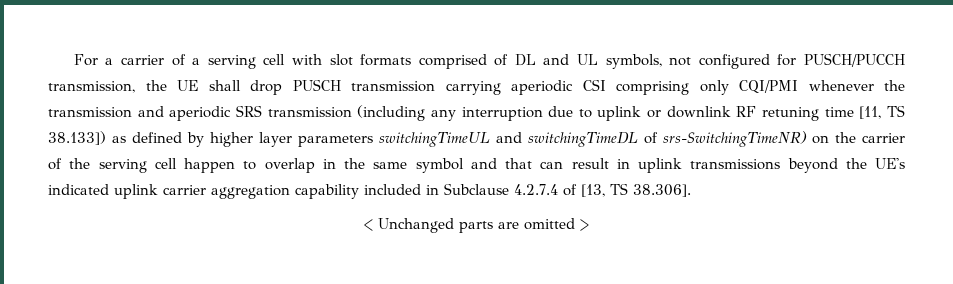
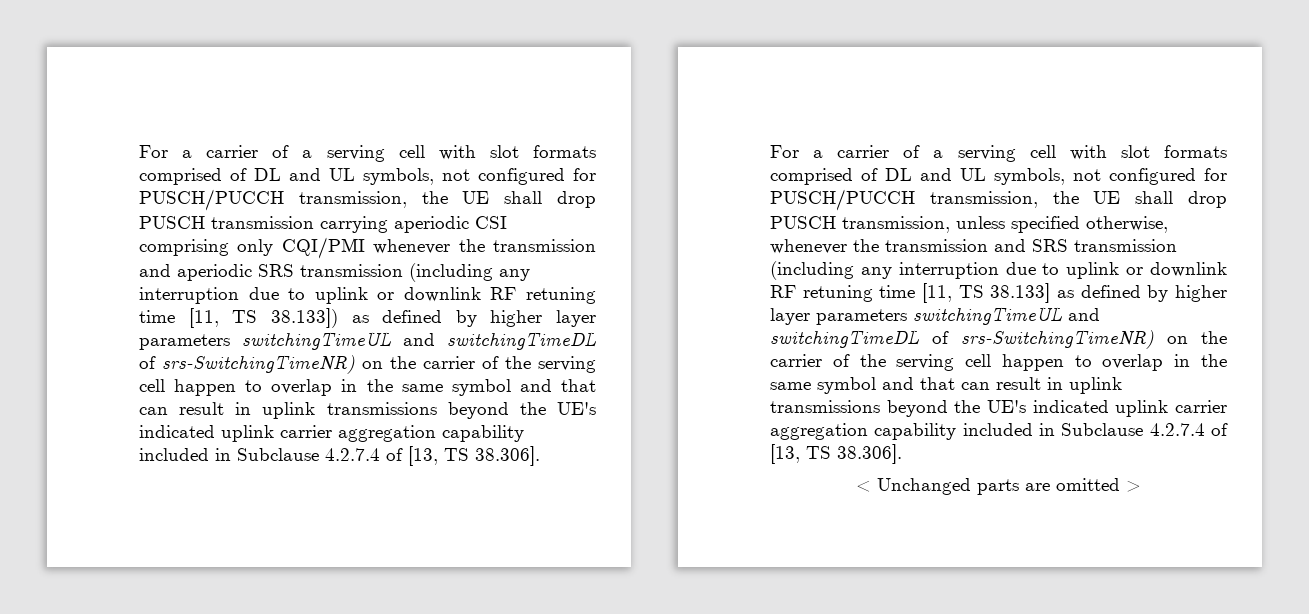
+ For a carrier of a serving cell with slot formats comprised of DL and UL symbols, not configured for PUSCH/PUCCH transmission, the UE shall drop PUSCH transmission, unless specified otherwise, whenever the transmission and SRS transmission (including any interruption due to uplink or downlink RF retuning time [11, TS 38.133] as defined by higher layer parameters switchingTimeUL and switchingTimeDL of srs-SwitchingTimeNR) on the carrier of the serving cell happen to overlap in the same symbol and that can result in uplink transmissions beyond the UE's indicated uplink carrier aggregation capability included in Subclause 4.2.7.4 of [13, TS 38.306].

